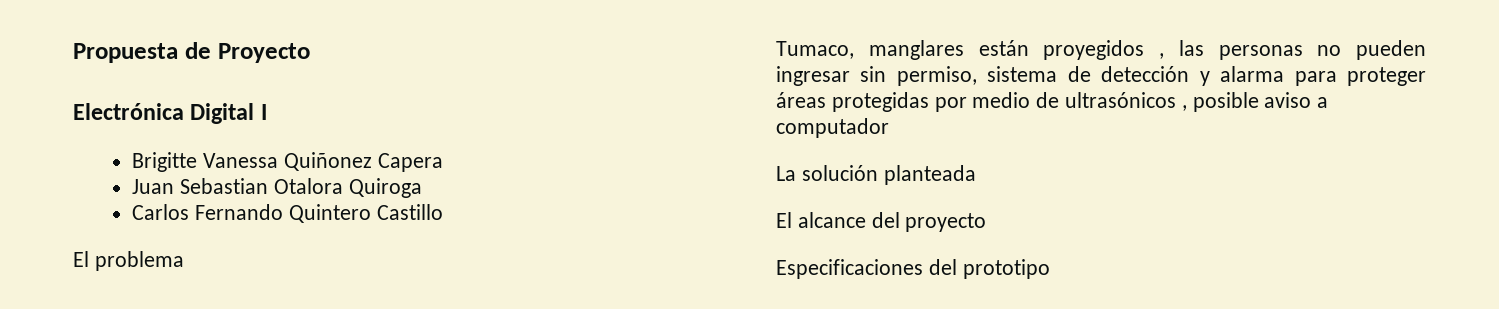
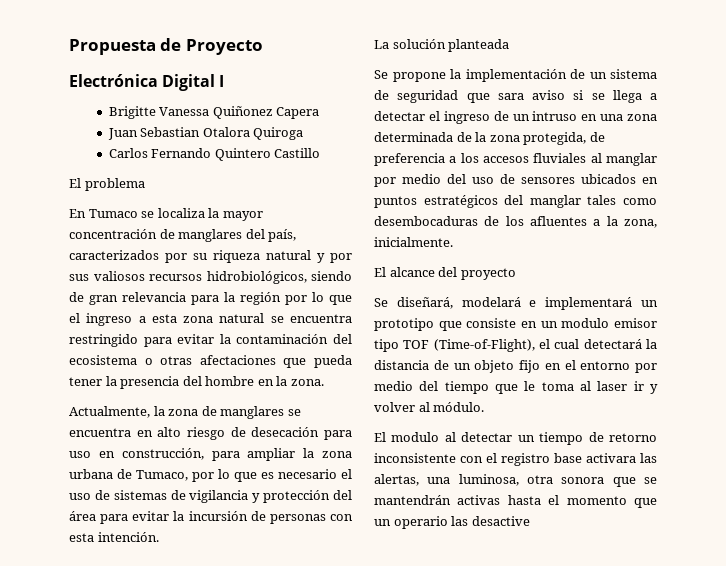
- Tumaco, manglares están proyegidos , las personas no pueden ingresar sin permiso, sistema de detección y alarma para proteger áreas protegidas por medio de ultrasónicos , posible aviso a computador
+ En Tumaco se localiza la mayor concentración de manglares del país, caracterizados por su riqueza natural y por sus valiosos recursos hidrobiológicos, siendo de gran relevancia para la región por lo que el ingreso a esta zona natural se encuentra restringido para evitar la contaminación del ecosistema o otras afectaciones que pueda tener la presencia del hombre en la zona.
+ Actualmente, la zona de manglares se encuentra en alto riesgo de desecación para uso en construcción, para ampliar la zona urbana de Tumaco, por lo que es necesario el uso de sistemas de vigilancia y protección del área para evitar la incursión de personas con esta intención.
  La solución planteada
+ Se propone la implementación de un sistema de seguridad que sara aviso si se llega a detectar el ingreso de un intruso en una zona determinada de la zona protegida, de preferencia a los accesos fluviales al manglar por medio del uso de sensores ubicados en puntos estratégicos del manglar tales como desembocaduras de los afluentes a la zona, inicialmente.
  El alcance del proyecto
- Especificaciones del prototipo
+ Se diseñará, modelará e implementará un prototipo que consiste en un modulo emisor tipo TOF (Time-of-Flight), el cual detectará la distancia de un objeto fijo en el entorno por medio del tiempo que le toma al laser ir y volver al módulo.
+ El modulo al detectar un tiempo de retorno inconsistente con el registro base activara las alertas, una luminosa, otra sonora que se mantendrán activas hasta el momento que un operario las desactive

